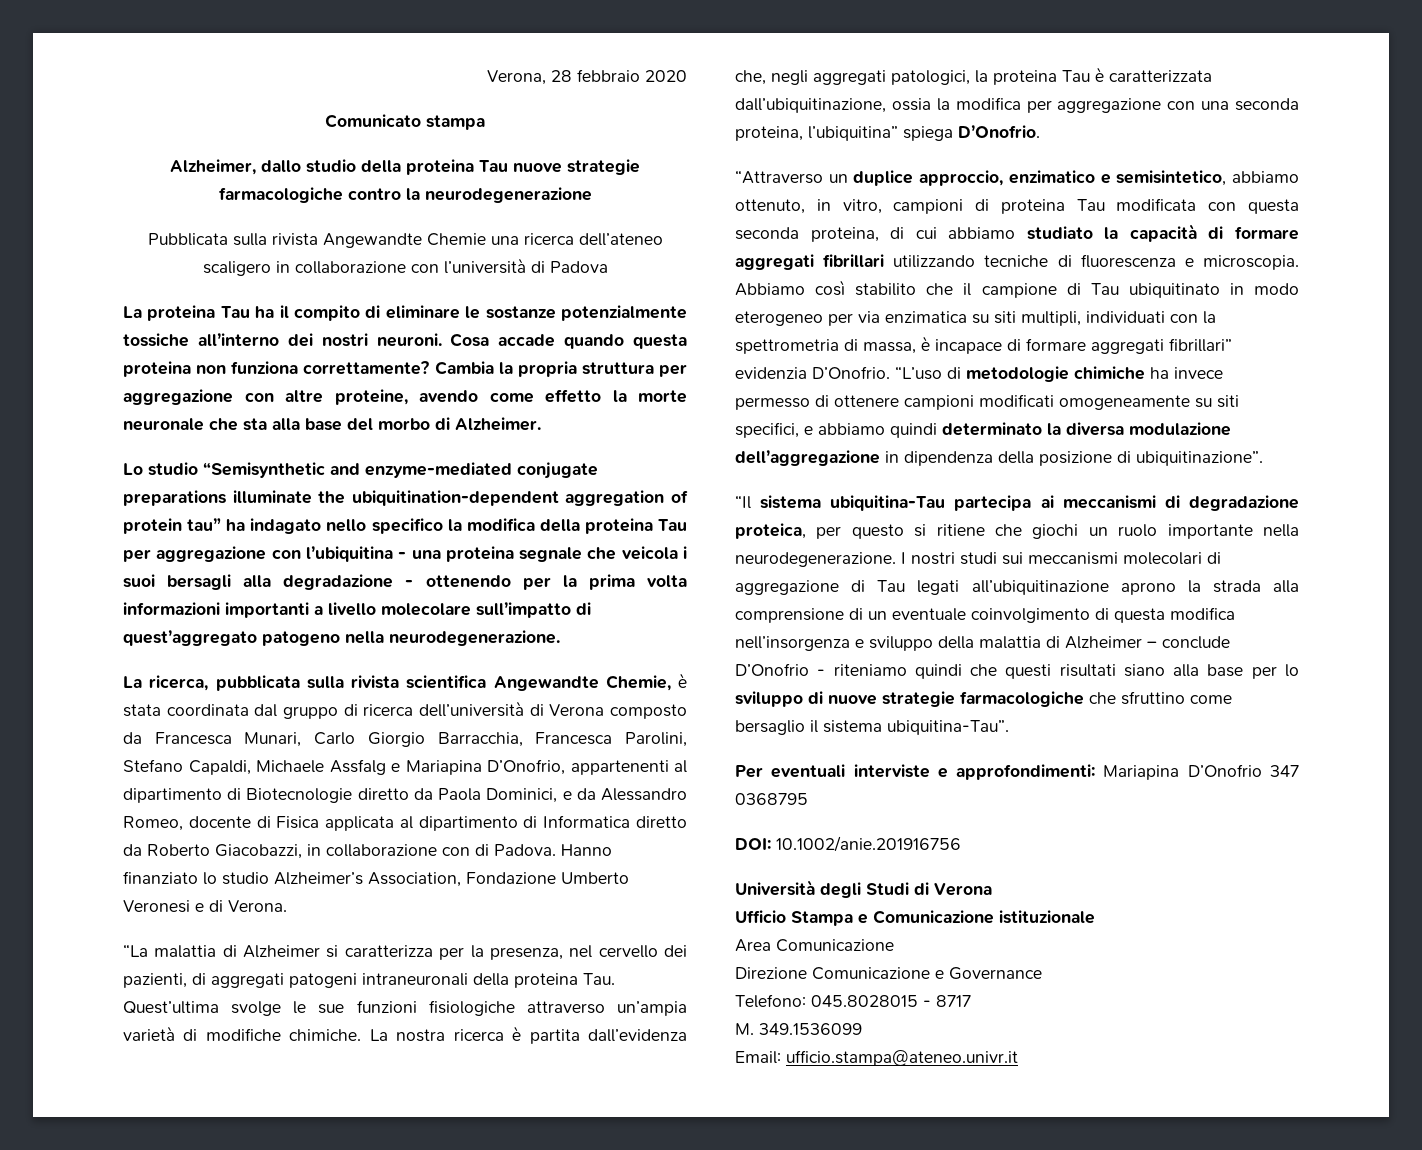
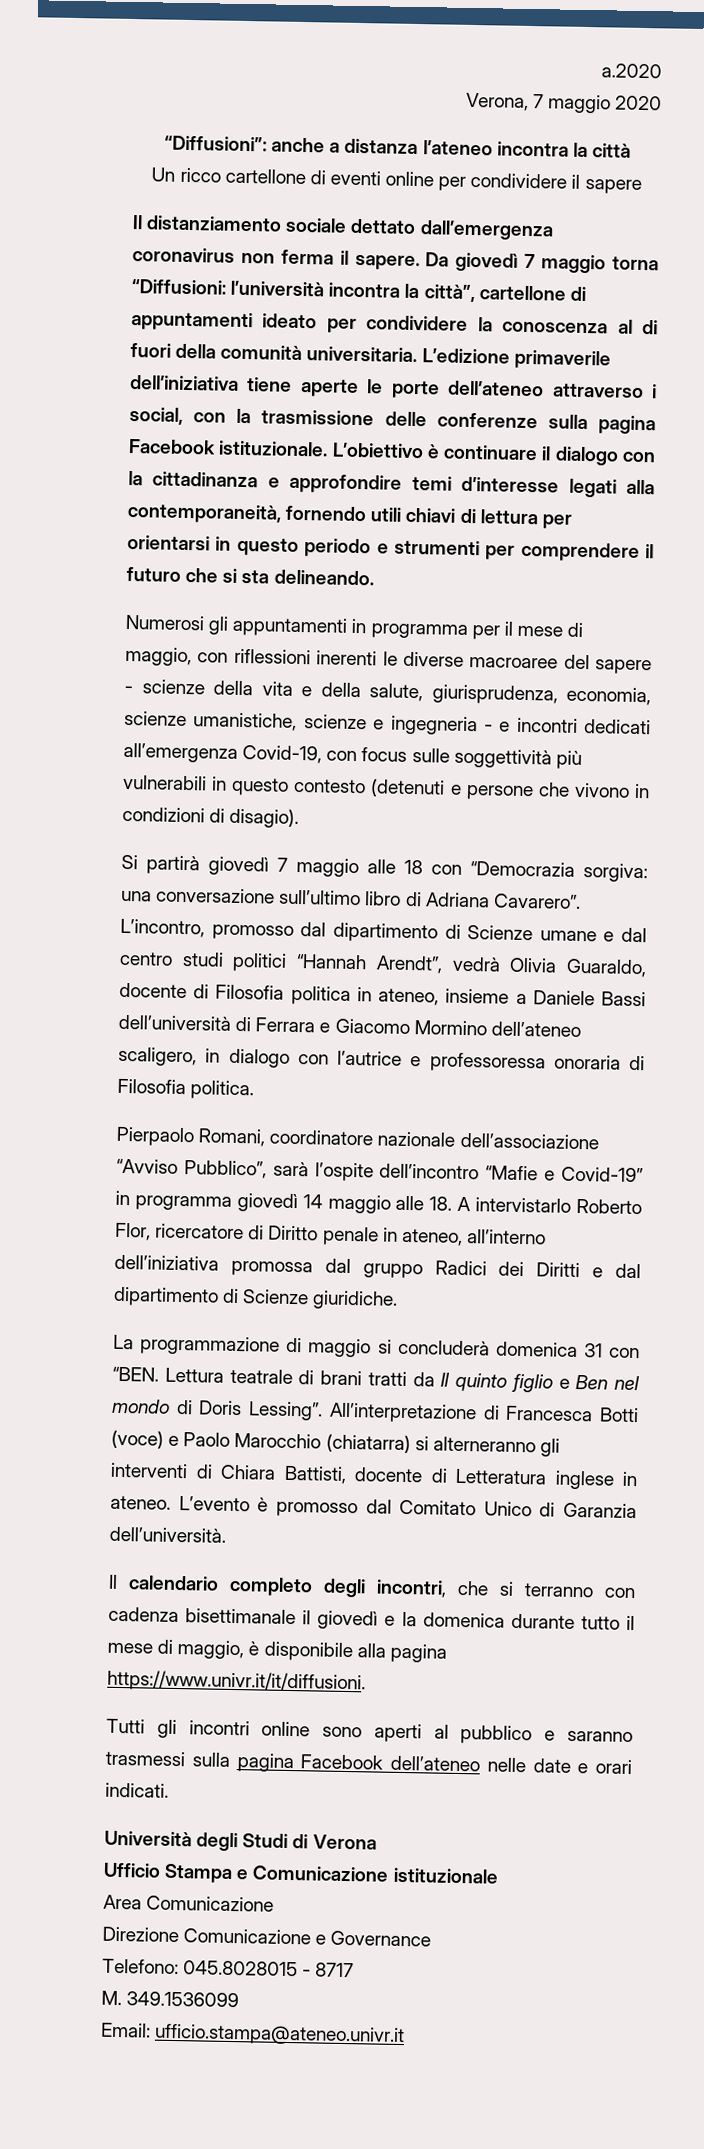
- Verona, 28 febbraio 2020
- Comunicato stampa
- Alzheimer, dallo studio della proteina Tau nuove strategie farmacologiche contro la neurodegenerazione
- Pubblicata sulla rivista Angewandte Chemie una ricerca dell’ateneo scaligero in collaborazione con l’università di Padova
- La proteina Tau ha il compito di eliminare le sostanze potenzialmente tossiche all’interno dei nostri neuroni. Cosa accade quando questa proteina non funziona correttamente? Cambia la propria struttura per aggregazione con altre proteine, avendo come effetto la morte neuronale che sta alla base del morbo di Alzheimer.
- Lo studio “Semisynthetic and enzyme-mediated conjugate preparations illuminate the ubiquitination-dependent aggregation of protein tau” ha indagato nello specifico la modifica della proteina Tau per aggregazione con l’ubiquitina - una proteina segnale che veicola i suoi bersagli alla degradazione - ottenendo per la prima volta informazioni importanti a livello molecolare sull’impatto di quest’aggregato patogeno nella neurodegenerazione.
- La ricerca, pubblicata sulla rivista scientifica Angewandte Chemie, è stata coordinata dal gruppo di ricerca dell’università di Verona composto da Francesca Munari, Carlo Giorgio Barracchia, Francesca Parolini, Stefano Capaldi, Michaele Assfalg e Mariapina D’Onofrio, appartenenti al dipartimento di Biotecnologie diretto da Paola Dominici, e da Alessandro Romeo, docente di Fisica applicata al dipartimento di Informatica diretto da Roberto Giacobazzi, in collaborazione con di Padova. Hanno finanziato lo studio Alzheimer’s Association, Fondazione Umberto Veronesi e di Verona.
- “La malattia di Alzheimer si caratterizza per la presenza, nel cervello dei pazienti, di aggregati patogeni intraneuronali della proteina Tau. Quest’ultima svolge le sue funzioni fisiologiche attraverso un’ampia varietà di modifiche chimiche. La nostra ricerca è partita dall’evidenza che, negli aggregati patologici, la proteina Tau è caratterizzata dall’ubiquitinazione, ossia la modifica per aggregazione con una seconda proteina, l’ubiquitina” spiega D’Onofrio.
- “Attraverso un duplice approccio, enzimatico e semisintetico, abbiamo ottenuto, in vitro, campioni di proteina Tau modificata con questa seconda proteina, di cui abbiamo studiato la capacità di formare aggregati fibrillari utilizzando tecniche di fluorescenza e microscopia. Abbiamo così stabilito che il campione di Tau ubiquitinato in modo eterogeneo per via enzimatica su siti multipli, individuati con la spettrometria di massa, è incapace di formare aggregati fibrillari” evidenzia D’Onofrio. “L’uso di metodologie chimiche ha invece permesso di ottenere campioni modificati omogeneamente su siti specifici, e abbiamo quindi determinato la diversa modulazione dell’aggregazione in dipendenza della posizione di ubiquitinazione”.
- “Il sistema ubiquitina-Tau partecipa ai meccanismi di degradazione proteica, per questo si ritiene che giochi un ruolo importante nella neurodegenerazione. I nostri studi sui meccanismi molecolari di aggregazione di Tau legati all’ubiquitinazione aprono la strada alla comprensione di un eventuale coinvolgimento di questa modifica nell’insorgenza e sviluppo della malattia di Alzheimer – conclude D’Onofrio - riteniamo quindi che questi risultati siano alla base per lo sviluppo di nuove strategie farmacologiche che sfruttino come bersaglio il sistema ubiquitina-Tau”.
- Per eventuali interviste e approfondimenti: Mariapina D’Onofrio 347 0368795
- DOI: 10.1002/anie.201916756
+ a.2020
+ Verona, 7 maggio 2020
+ “Diffusioni”: anche a distanza l’ateneo incontra la città
+ Un ricco cartellone di eventi online per condividere il sapere
+ Il distanziamento sociale dettato dall’emergenza coronavirus non ferma il sapere. Da giovedì 7 maggio torna “Diffusioni: l’università incontra la città”, cartellone di appuntamenti ideato per condividere la conoscenza al di fuori della comunità universitaria. L’edizione primaverile dell’iniziativa tiene aperte le porte dell’ateneo attraverso i social, con la trasmissione delle conferenze sulla pagina Facebook istituzionale. L’obiettivo è continuare il dialogo con la cittadinanza e approfondire temi d’interesse legati alla contemporaneità, fornendo utili chiavi di lettura per orientarsi in questo periodo e strumenti per comprendere il futuro che si sta delineando.
+ Numerosi gli appuntamenti in programma per il mese di maggio, con riflessioni inerenti le diverse macroaree del sapere - scienze della vita e della salute, giurisprudenza, economia, scienze umanistiche, scienze e ingegneria - e incontri dedicati all’emergenza Covid-19, con focus sulle soggettività più vulnerabili in questo contesto (detenuti e persone che vivono in condizioni di disagio).
+ Si partirà giovedì 7 maggio alle 18 con “Democrazia sorgiva: una conversazione sull’ultimo libro di Adriana Cavarero”. L’incontro, promosso dal dipartimento di Scienze umane e dal centro studi politici “Hannah Arendt”, vedrà Olivia Guaraldo, docente di Filosofia politica in ateneo, insieme a Daniele Bassi dell’università di Ferrara e Giacomo Mormino dell’ateneo scaligero, in dialogo con l’autrice e professoressa onoraria di Filosofia politica.
+ Pierpaolo Romani, coordinatore nazionale dell’associazione “Avviso Pubblico”, sarà l’ospite dell’incontro “Mafie e Covid-19” in programma giovedì 14 maggio alle 18. A intervistarlo Roberto Flor, ricercatore di Diritto penale in ateneo, all’interno dell’iniziativa promossa dal gruppo Radici dei Diritti e dal dipartimento di Scienze giuridiche.
+ La programmazione di maggio si concluderà domenica 31 con “BEN. Lettura teatrale di brani tratti da Il quinto figlio e Ben nel mondo di Doris Lessing”. All’interpretazione di Francesca Botti (voce) e Paolo Marocchio (chiatarra) si alterneranno gli interventi di Chiara Battisti, docente di Letteratura inglese in ateneo. L’evento è promosso dal Comitato Unico di Garanzia dell’università.
+ Il calendario completo degli incontri, che si terranno con cadenza bisettimanale il giovedì e la domenica durante tutto il mese di maggio, è disponibile alla pagina https://www.univr.it/it/diffusioni.
+ Tutti gli incontri online sono aperti al pubblico e saranno trasmessi sulla pagina Facebook dell’ateneo nelle date e orari indicati.

